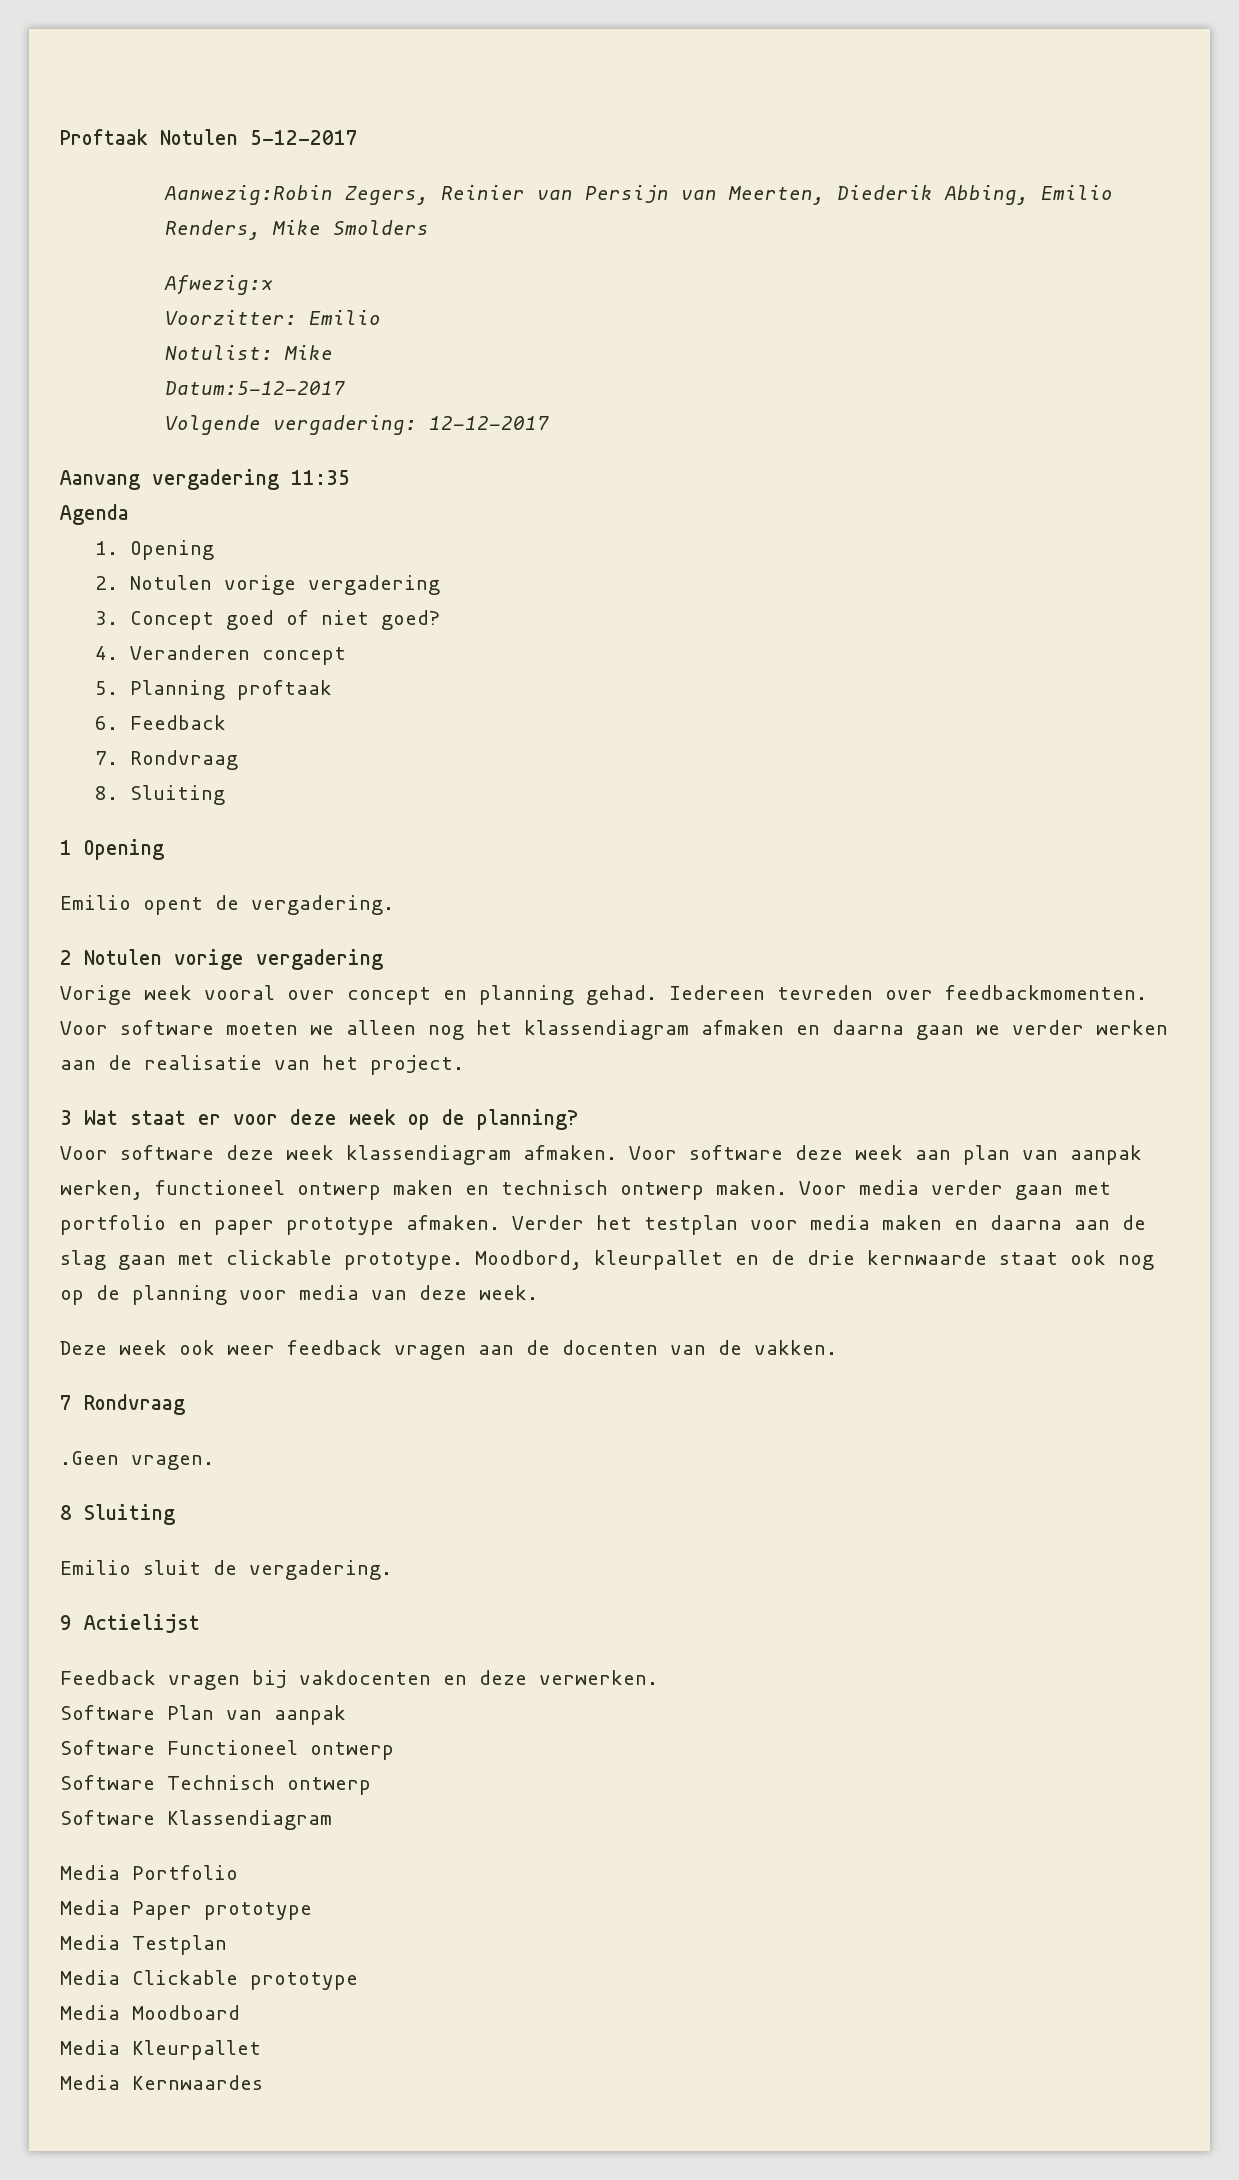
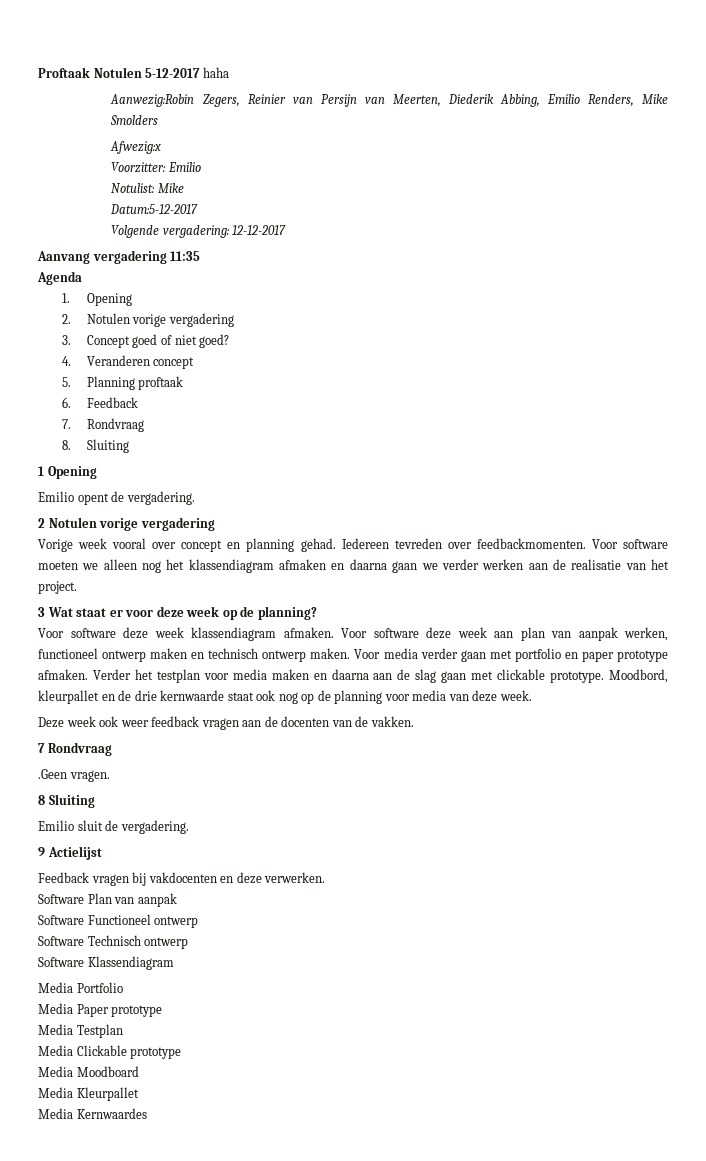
- Proftaak Notulen 5-12-2017
+ Proftaak Notulen 5-12-2017 haha

